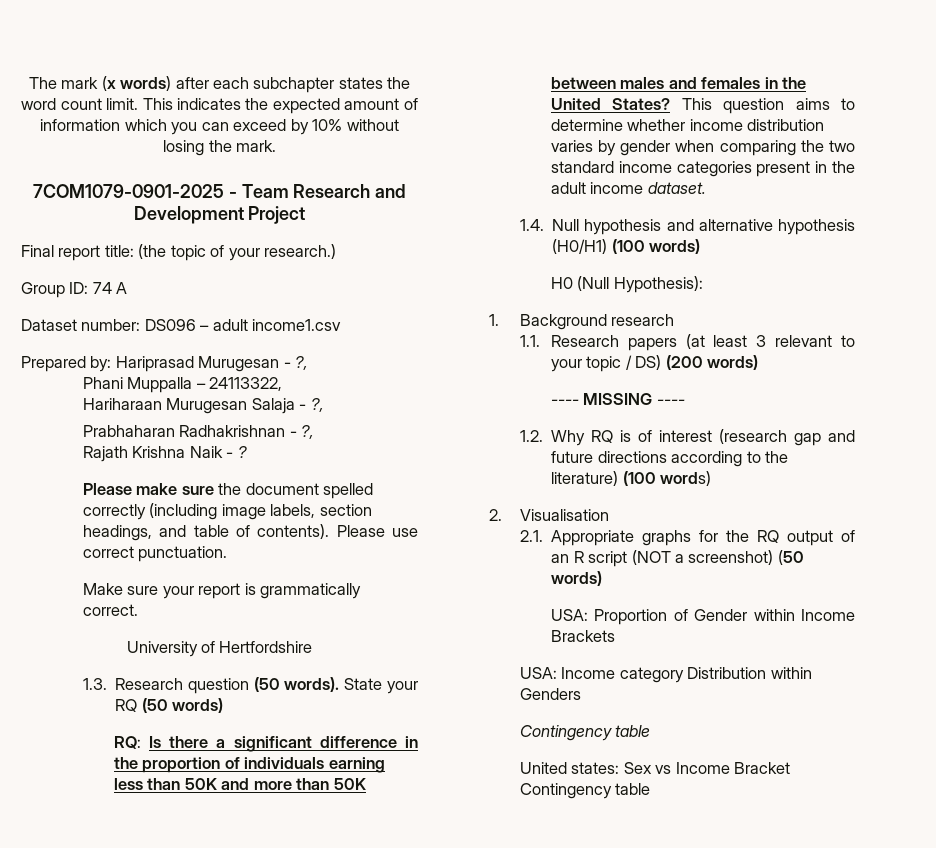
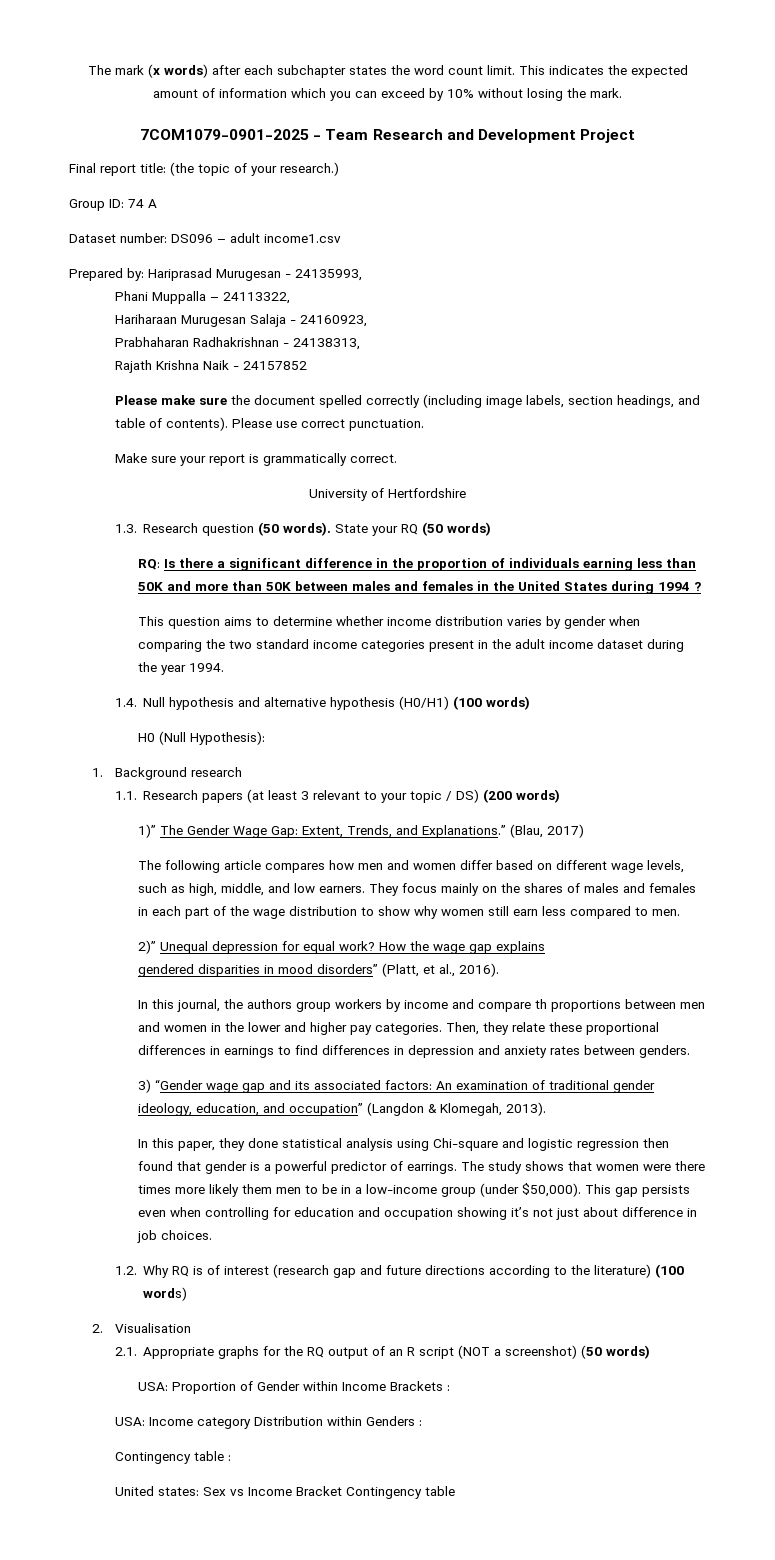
- Prepared by: Hariprasad Murugesan - ?,
+ Prepared by: Hariprasad Murugesan - 24135993,
- Hariharaan Murugesan Salaja - ?,
+ Hariharaan Murugesan Salaja - 24160923,
- Prabhaharan Radhakrishnan - ?,
+ Prabhaharan Radhakrishnan - 24138313,
- Rajath Krishna Naik - ?
+ Rajath Krishna Naik - 24157852
- RQ: Is there a significant difference in the proportion of individuals earning less than 50K and more than 50K between males and females in the United States? This question aims to determine whether income distribution varies by gender when comparing the two standard income categories present in the adult income dataset.
+ RQ: Is there a significant difference in the proportion of individuals earning less than 50K and more than 50K between males and females in the United States during 1994 ?
+ This question aims to determine whether income distribution varies by gender when comparing the two standard income categories present in the adult income dataset during the year 1994.
- ---- MISSING ----
+ 1)” The Gender Wage Gap: Extent, Trends, and Explanations.” (Blau, 2017)
+ The following article compares how men and women differ based on different wage levels, such as high, middle, and low earners. They focus mainly on the shares of males and females in each part of the wage distribution to show why women still earn less compared to men.
+ 2)” Unequal depression for equal work? How the wage gap explains
+ gendered disparities in mood disorders” (Platt, et al., 2016).
+ In this journal, the authors group workers by income and compare th proportions between men and women in the lower and higher pay categories. Then, they relate these proportional differences in earnings to find differences in depression and anxiety rates between genders.
+ 3) “Gender wage gap and its associated factors: An examination of traditional gender ideology, education, and occupation” (Langdon & Klomegah, 2013).
+ In this paper, they done statistical analysis using Chi-square and logistic regression then found that gender is a powerful predictor of earrings. The study shows that women were there times more likely them men to be in a low-income group (under $50,000). This gap persists even when controlling for education and occupation showing it’s not just about difference in job choices.
- USA: Proportion of Gender within Income Brackets
+ USA: Proportion of Gender within Income Brackets :
- USA: Income category Distribution within Genders
- Contingency table
+ USA: Income category Distribution within Genders :
+ Contingency table :

